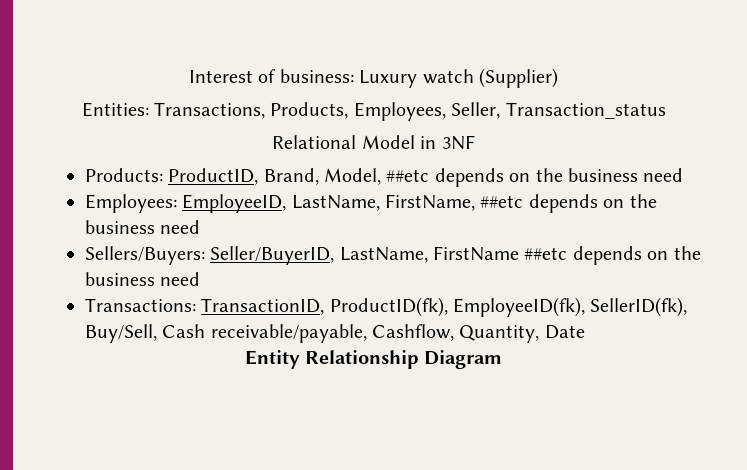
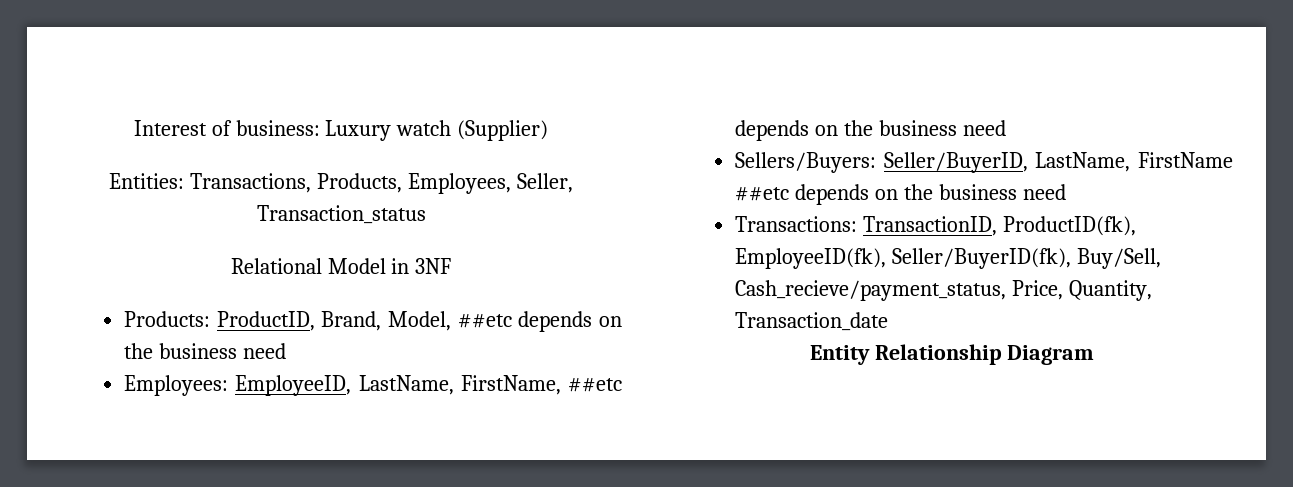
- Transactions: TransactionID, ProductID(fk), EmployeeID(fk), SellerID(fk), Buy/Sell, Cash receivable/payable, Cashflow, Quantity, Date
+ Transactions: TransactionID, ProductID(fk), EmployeeID(fk), Seller/BuyerID(fk), Buy/Sell, Cash_recieve/payment_status, Price, Quantity, Transaction_date

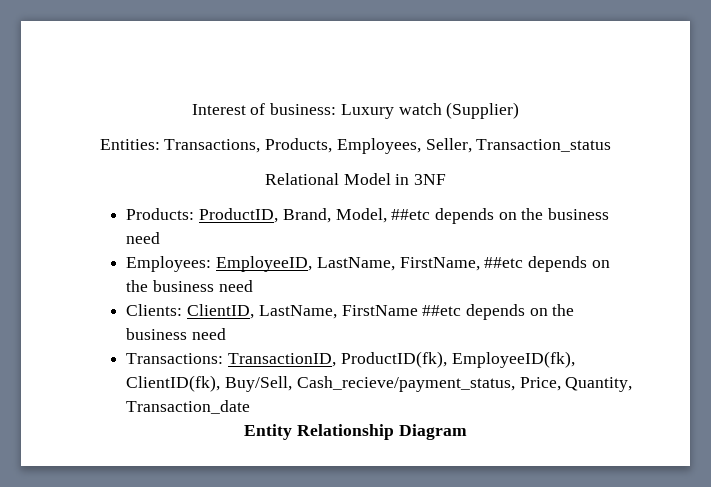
- Sellers/Buyers: Seller/BuyerID, LastName, FirstName ##etc depends on the business need
+ Clients: ClientID, LastName, FirstName ##etc depends on the business need
- Transactions: TransactionID, ProductID(fk), EmployeeID(fk), Seller/BuyerID(fk), Buy/Sell, Cash_recieve/payment_status, Price, Quantity, Transaction_date
+ Transactions: TransactionID, ProductID(fk), EmployeeID(fk), ClientID(fk), Buy/Sell, Cash_recieve/payment_status, Price, Quantity, Transaction_date

